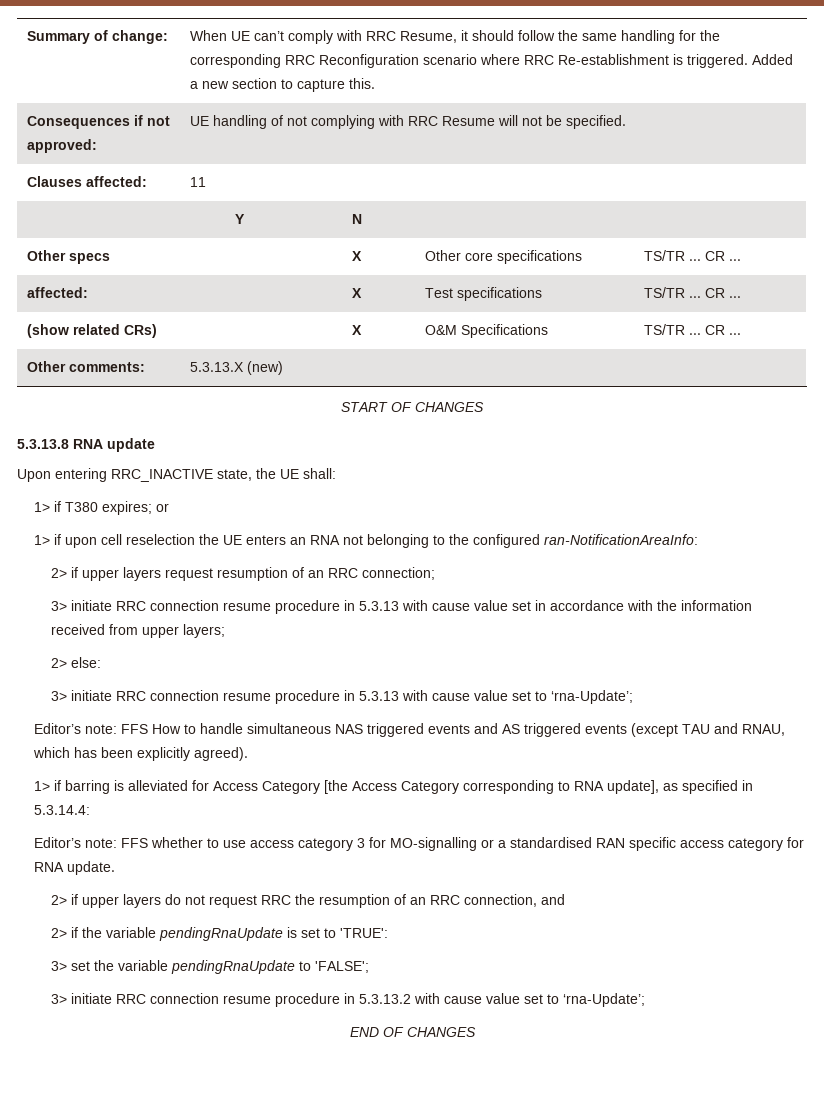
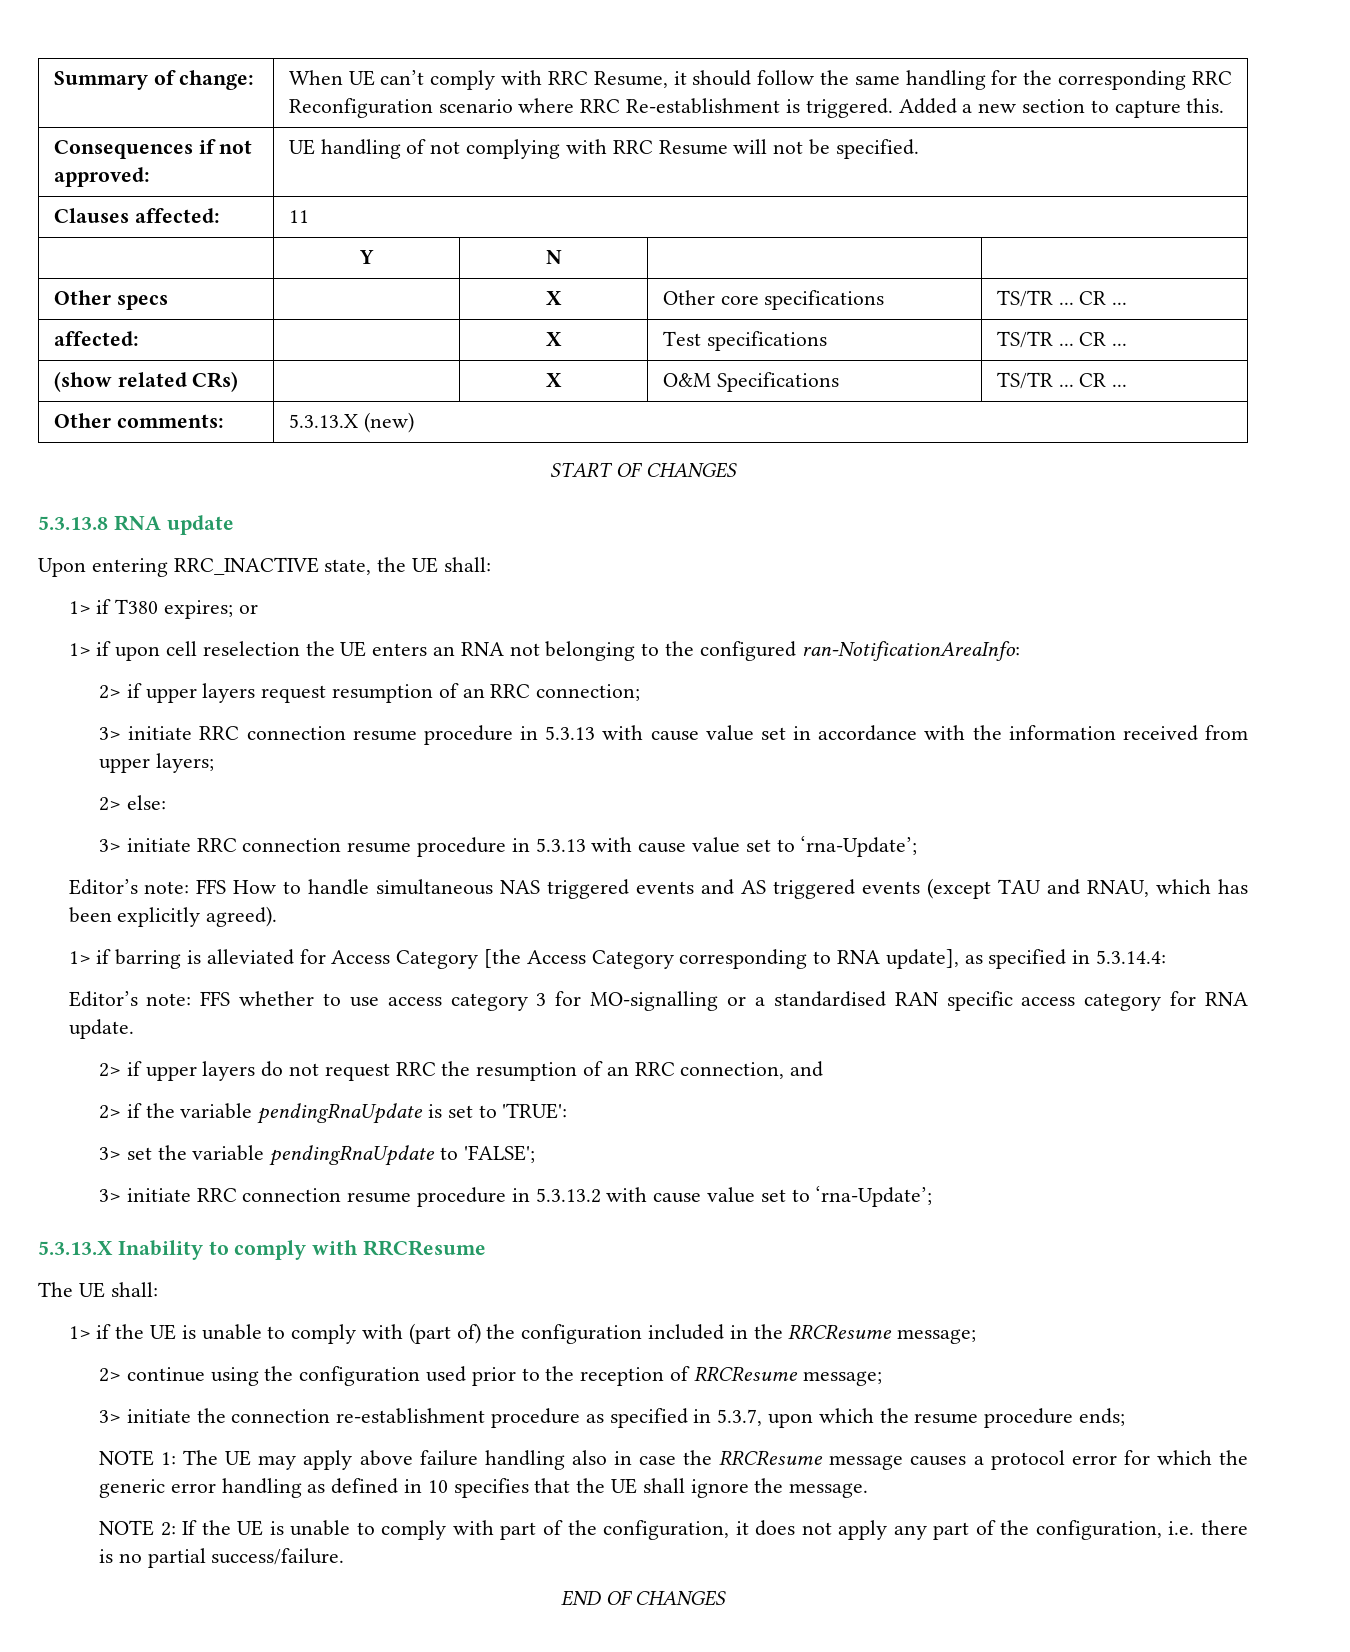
+ 5.3.13.X Inability to comply with RRCResume
+ The UE shall:
+ 1> if the UE is unable to comply with (part of) the configuration included in the RRCResume message;
+ 2> continue using the configuration used prior to the reception of RRCResume message;
+ 3> initiate the connection re-establishment procedure as specified in 5.3.7, upon which the resume procedure ends;
+ NOTE 1: The UE may apply above failure handling also in case the RRCResume message causes a protocol error for which the generic error handling as defined in 10 specifies that the UE shall ignore the message.
+ NOTE 2: If the UE is unable to comply with part of the configuration, it does not apply any part of the configuration, i.e. there is no partial success/failure.

